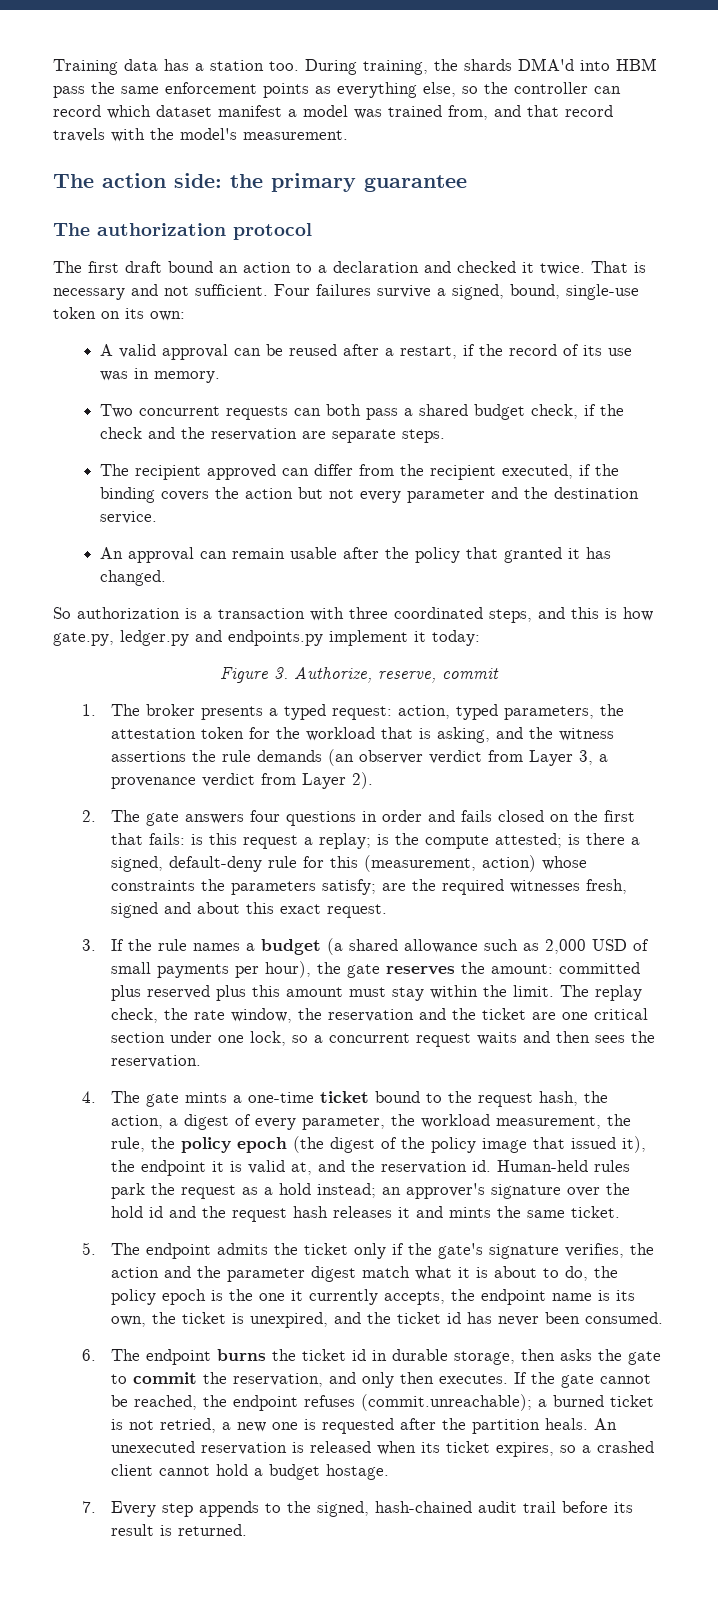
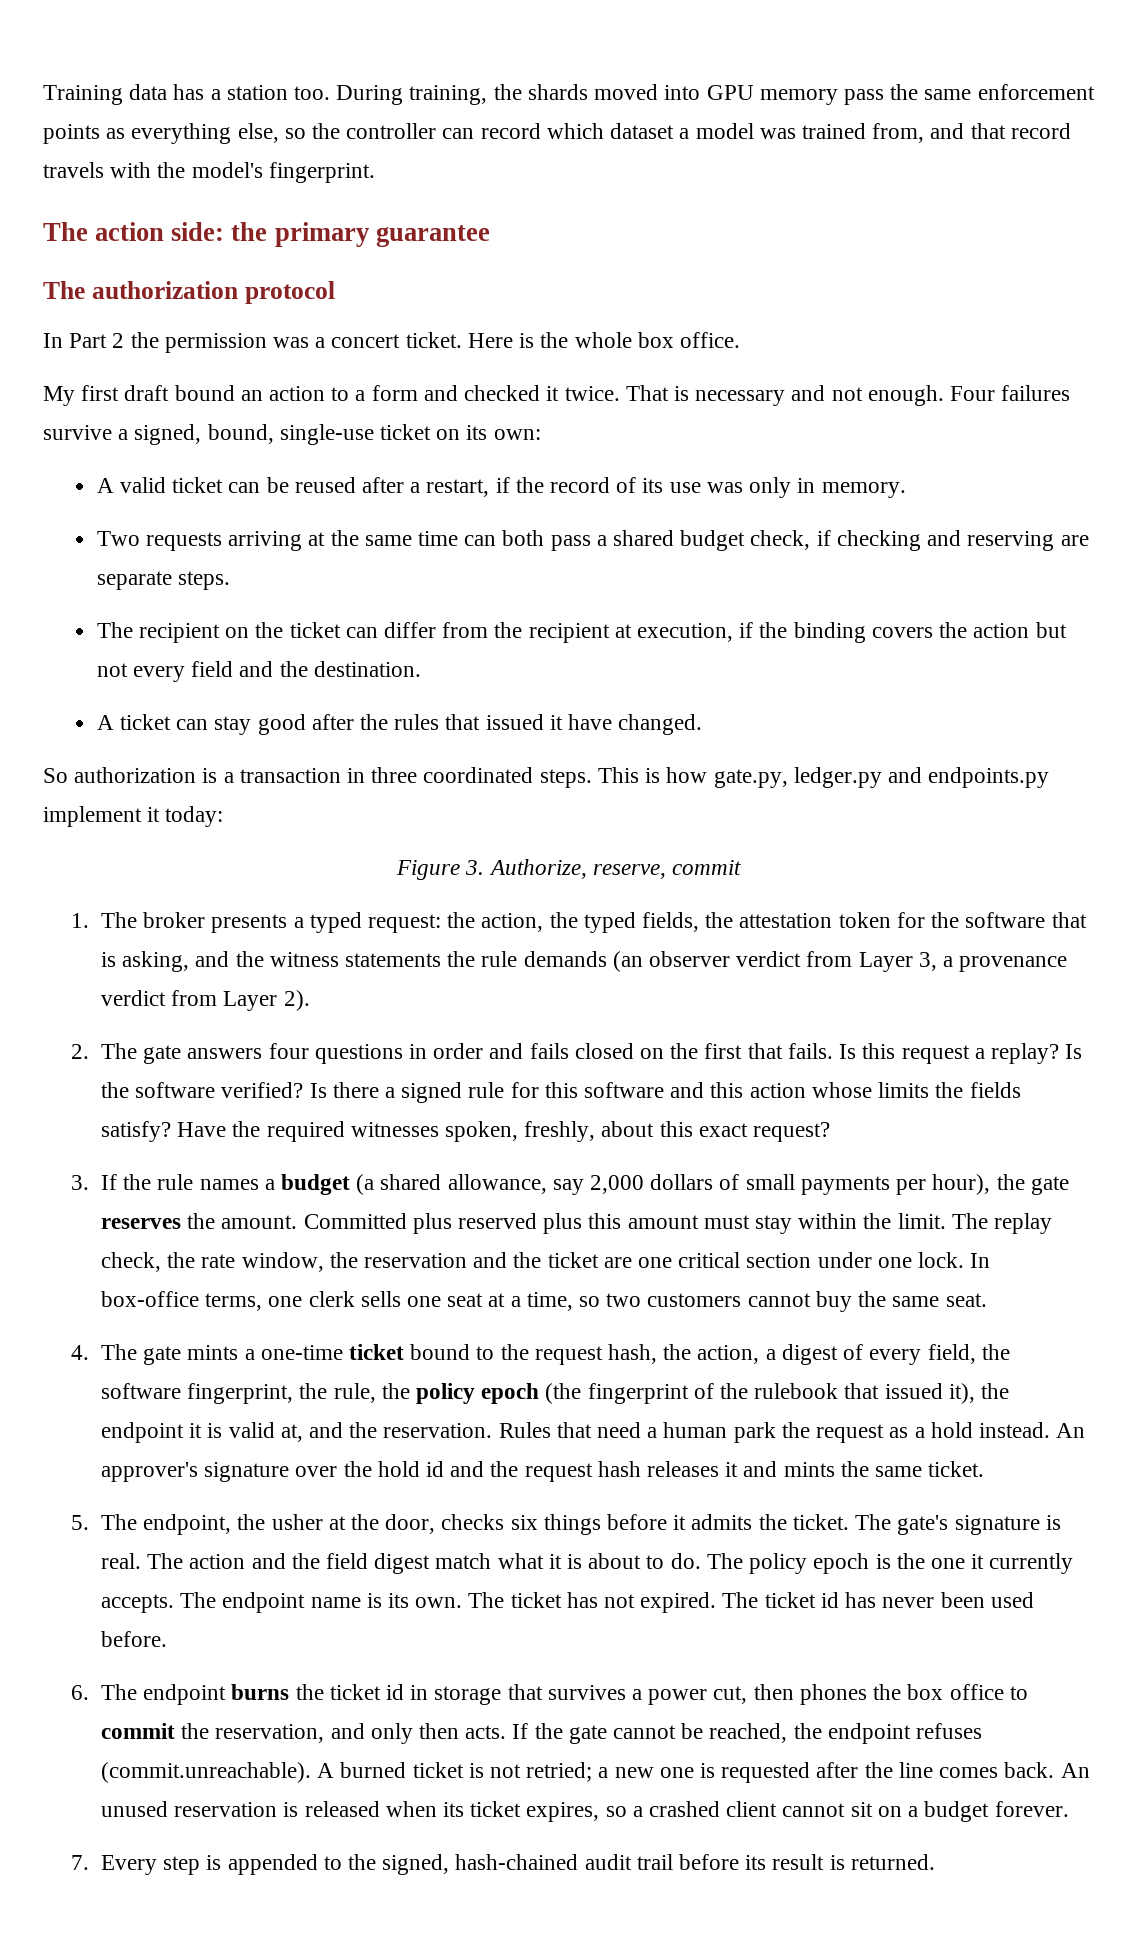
- During training, the shards DMA'd into HBM pass the same enforcement points as everything else, so the controller can record which dataset manifest a model was trained from, and that record travels with the model's measurement.
+ During training, the shards moved into GPU memory pass the same enforcement points as everything else, so the controller can record which dataset a model was trained from, and that record travels with the model's fingerprint.
- The first draft bound an action to a declaration and checked it twice.
+ In Part 2 the permission was a concert ticket. Here is the whole box office.
+ My first draft bound an action to a form and checked it twice.
- That is necessary and not sufficient.
+ That is necessary and not enough.
- Four failures survive a signed, bound, single-use token on its own:
+ Four failures survive a signed, bound, single-use ticket on its own:
- A valid approval can be reused after a restart, if the record of its use was in memory.
+ A valid ticket can be reused after a restart, if the record of its use was only in memory.
- Two concurrent requests can both pass a shared budget check, if the check and the reservation are separate steps.
+ Two requests arriving at the same time can both pass a shared budget check, if checking and reserving are separate steps.
- The recipient approved can differ from the recipient executed, if the binding covers the action but not every parameter and the destination service.
- An approval can remain usable after the policy that granted it has changed.
+ The recipient on the ticket can differ from the recipient at execution, if the binding covers the action but not every field and the destination.
+ A ticket can stay good after the rules that issued it have changed.
- So authorization is a transaction with three coordinated steps, and this is how gate.py, ledger.py and endpoints.py implement it today:
+ So authorization is a transaction in three coordinated steps. This is how gate.py, ledger.py and endpoints.py implement it today:
- 1. The broker presents a typed request: action, typed parameters, the attestation token for the workload that is asking, and the witness assertions the rule demands (an observer verdict from Layer 3, a provenance verdict from Layer 2).
+ 1. The broker presents a typed request: the action, the typed fields, the attestation token for the software that is asking, and the witness statements the rule demands (an observer verdict from Layer 3, a provenance verdict from Layer 2).
- 2. The gate answers four questions in order and fails closed on the first that fails: is this request a replay; is the compute attested; is there a signed, default-deny rule for this (measurement, action) whose constraints the parameters satisfy; are the required witnesses fresh, signed and about this exact request.
+ 2. The gate answers four questions in order and fails closed on the first that fails. Is this request a replay? Is the software verified? Is there a signed rule for this software and this action whose limits the fields satisfy? Have the required witnesses spoken, freshly, about this exact request?
- 3. If the rule names a budget (a shared allowance such as 2,000 USD of small payments per hour), the gate reserves the amount: committed plus reserved plus this amount must stay within the limit.
+ 3. If the rule names a budget (a shared allowance, say 2,000 dollars of small payments per hour), the gate reserves the amount. Committed plus reserved plus this amount must stay within the limit.
- The replay check, the rate window, the reservation and the ticket are one critical section under one lock, so a concurrent request waits and then sees the reservation.
+ The replay check, the rate window, the reservation and the ticket are one critical section under one lock. In box-office terms, one clerk sells one seat at a time, so two customers cannot buy the same seat.
- 4. The gate mints a one-time ticket bound to the request hash, the action, a digest of every parameter, the workload measurement, the rule, the policy epoch (the digest of the policy image that issued it), the endpoint it is valid at, and the reservation id. Human-held rules park the request as a hold instead; an approver's signature over the hold id and the request hash releases it and mints the same ticket.
+ 4. The gate mints a one-time ticket bound to the request hash, the action, a digest of every field, the software fingerprint, the rule, the policy epoch (the fingerprint of the rulebook that issued it), the endpoint it is valid at, and the reservation. Rules that need a human park the request as a hold instead. An approver's signature over the hold id and the request hash releases it and mints the same ticket.
- 5. The endpoint admits the ticket only if the gate's signature verifies, the action and the parameter digest match what it is about to do, the policy epoch is the one it currently accepts, the endpoint name is its own, the ticket is unexpired, and the ticket id has never been consumed.
+ 5. The endpoint, the usher at the door, checks six things before it admits the ticket. The gate's signature is real. The action and the field digest match what it is about to do. The policy epoch is the one it currently accepts. The endpoint name is its own. The ticket has not expired. The ticket id has never been used before.
- 6. The endpoint burns the ticket id in durable storage, then asks the gate to commit the reservation, and only then executes.
+ 6. The endpoint burns the ticket id in storage that survives a power cut, then phones the box office to commit the reservation, and only then acts.
- If the gate cannot be reached, the endpoint refuses (commit.unreachable); a burned ticket is not retried, a new one is requested after the partition heals. An unexecuted reservation is released when its ticket expires, so a crashed client cannot hold a budget hostage.
+ If the gate cannot be reached, the endpoint refuses (commit.unreachable). A burned ticket is not retried; a new one is requested after the line comes back. An unused reservation is released when its ticket expires, so a crashed client cannot sit on a budget forever.
- 7. Every step appends to the signed, hash-chained audit trail before its result is returned.
+ 7. Every step is appended to the signed, hash-chained audit trail before its result is returned.

